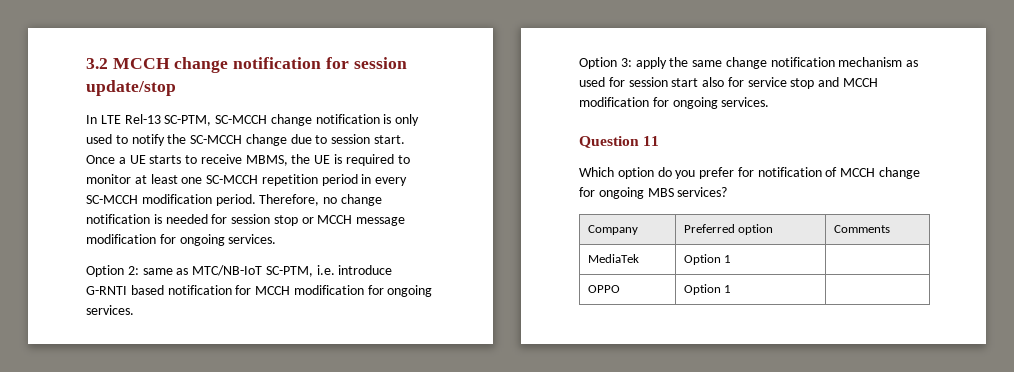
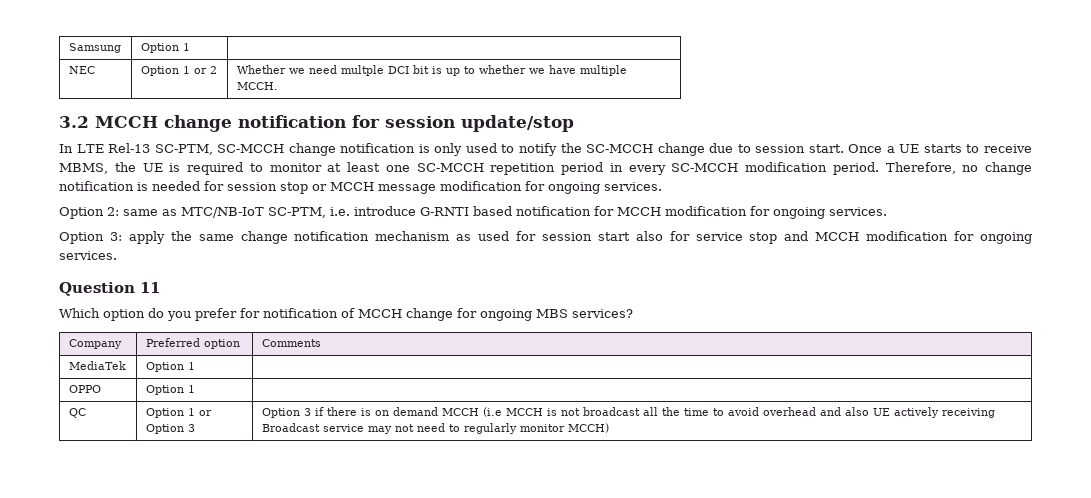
+ Samsung | Option 1 |
+ NEC | Option 1 or 2 | Whether we need multple DCI bit is up to whether we have multiple MCCH.
+ QC | Option 1 or Option 3 | Option 3 if there is on demand MCCH (i.e MCCH is not broadcast all the time to avoid overhead and also UE actively receiving Broadcast service may not need to regularly monitor MCCH)

